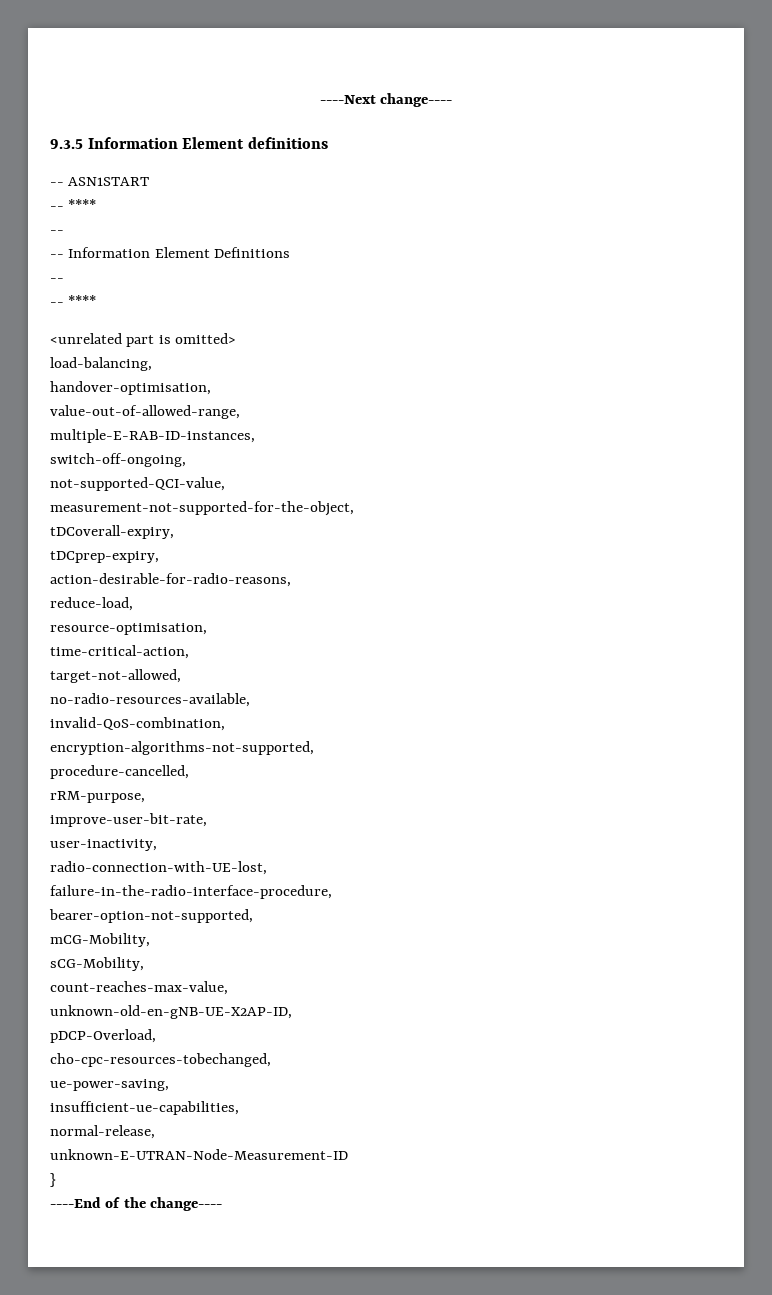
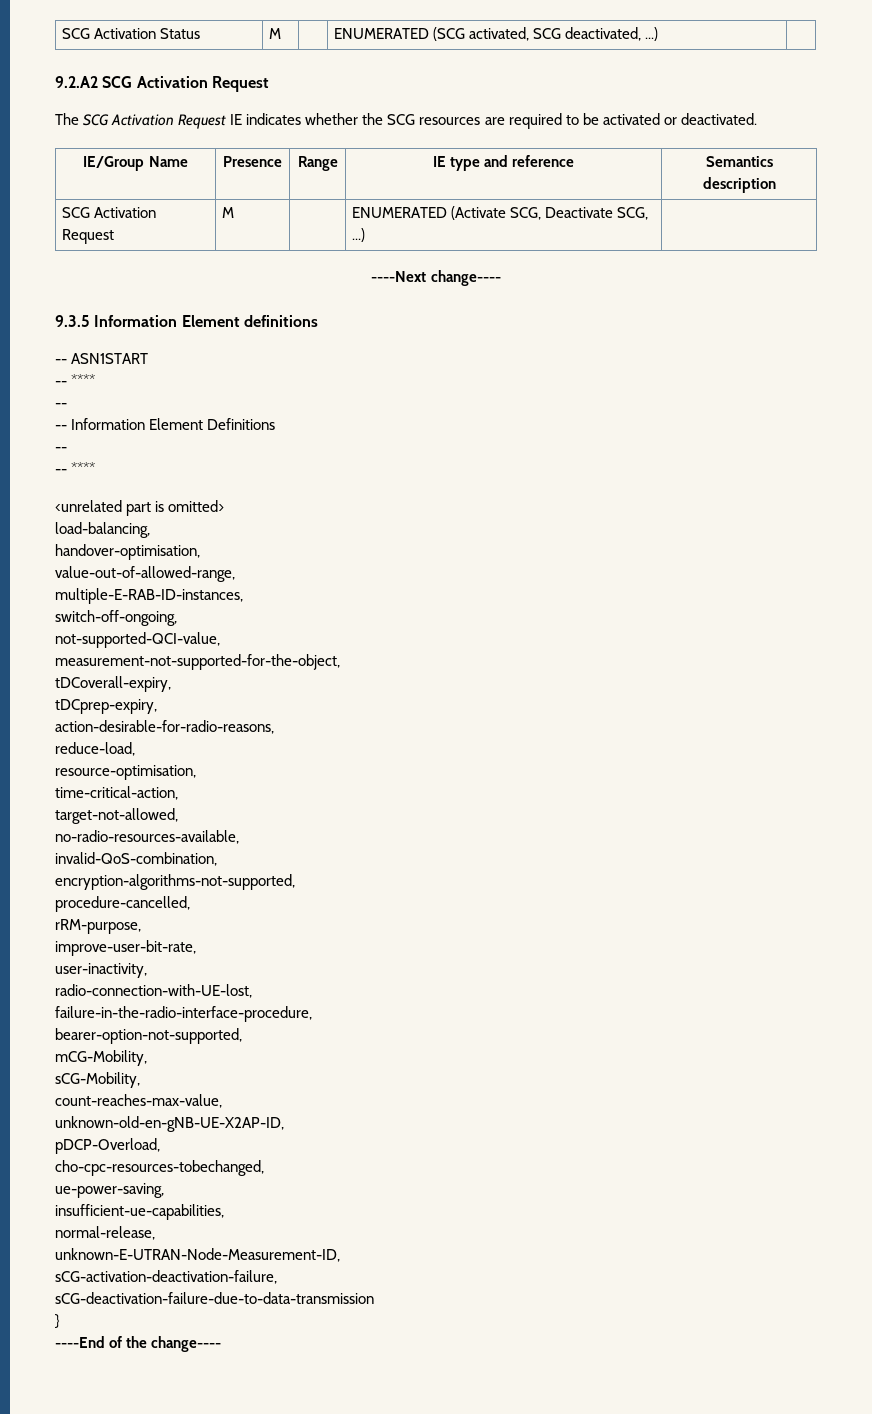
+ SCG Activation Status | M | | ENUMERATED (SCG activated, SCG deactivated, ...) |
+ 9.2.A2 SCG Activation Request
+ The SCG Activation Request IE indicates whether the SCG resources are required to be activated or deactivated.
+ IE/Group Name | Presence | Range | IE type and reference | Semantics description
+ SCG Activation Request | M | | ENUMERATED (Activate SCG, Deactivate SCG, ...) |
- unknown-E-UTRAN-Node-Measurement-ID
+ unknown-E-UTRAN-Node-Measurement-ID,
+ sCG-activation-deactivation-failure,
+ sCG-deactivation-failure-due-to-data-transmission

